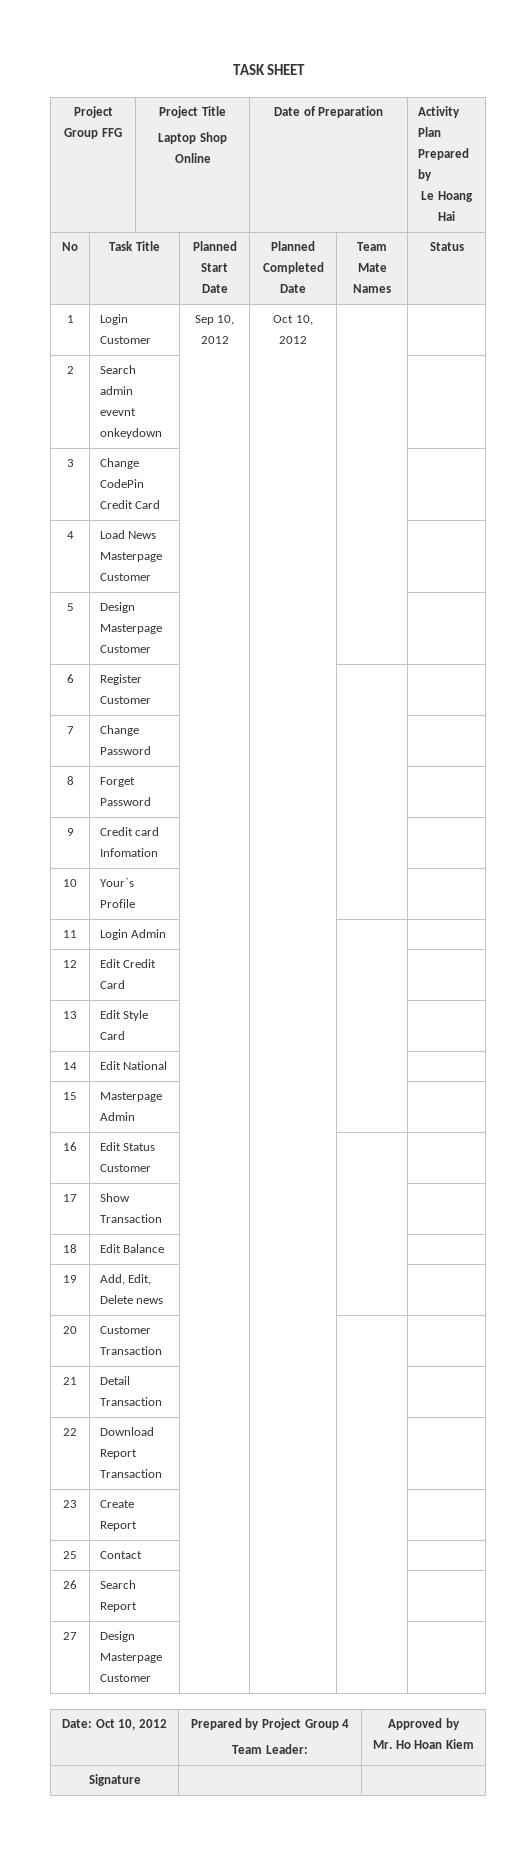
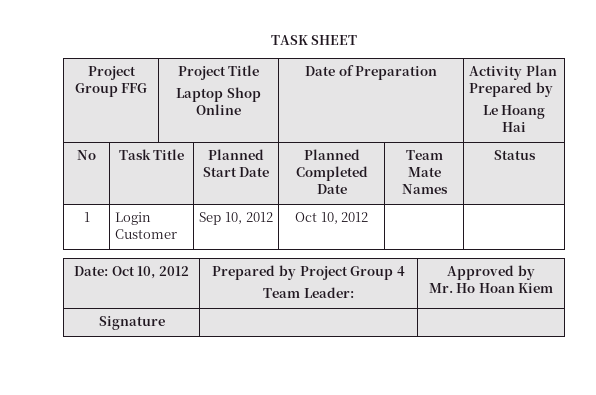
- 2 | Search admin evevnt onkeydown | | | |
- 3 | Change CodePin Credit Card | | | |
- 4 | Load News Masterpage Customer | | | |
- 5 | Design Masterpage Customer | | | |
- 6 | Register Customer | | | |
- 7 | Change Password | | | |
- 8 | Forget Password | | | |
- 9 | Credit card Infomation | | | |
- 10 | Your`s Profile | | | |
- 11 | Login Admin | | | |
- 12 | Edit Credit Card | | | |
- 13 | Edit Style Card | | | |
- 14 | Edit National | | | |
- 15 | Masterpage Admin | | | |
- 16 | Edit Status Customer | | | |
- 17 | Show Transaction | | | |
- 18 | Edit Balance | | | |
- 19 | Add, Edit, Delete news | | | |
- 20 | Customer Transaction | | | |
- 21 | Detail Transaction | | | |
- 22 | Download Report Transaction | | | |
- 23 | Create Report | | | |
- 25 | Contact | | | |
- 26 | Search Report | | | |
- 27 | Design Masterpage Customer | | | |

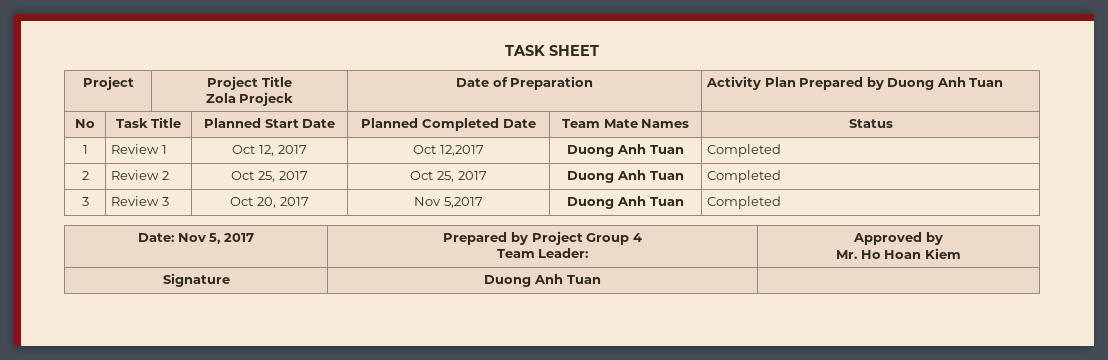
- Project Group FFG | Project Title
- Laptop Shop Online | Date of Preparation | Activity Plan Prepared by
- Le Hoang Hai
+ Project | Project Title
+ Zola Projeck | Date of Preparation | Activity Plan Prepared by Duong Anh Tuan
- 1 | Login Customer | Sep 10, 2012 | Oct 10, 2012 | |
- Date: Oct 10, 2012 | Prepared by Project Group 4
+ 1 | Review 1 | Oct 12, 2017 | Oct 12,2017 | Duong Anh Tuan | Completed
+ 2 | Review 2 | Oct 25, 2017 | Oct 25, 2017 | Duong Anh Tuan | Completed
+ 3 | Review 3 | Oct 20, 2017 | Nov 5,2017 | Duong Anh Tuan | Completed
+ Date: Nov 5, 2017 | Prepared by Project Group 4
- Signature | |
+ Signature | Duong Anh Tuan |

